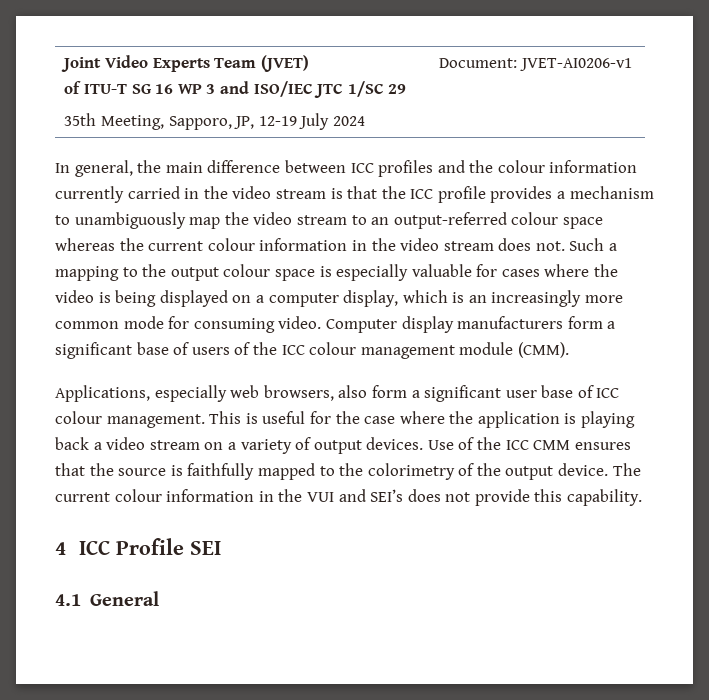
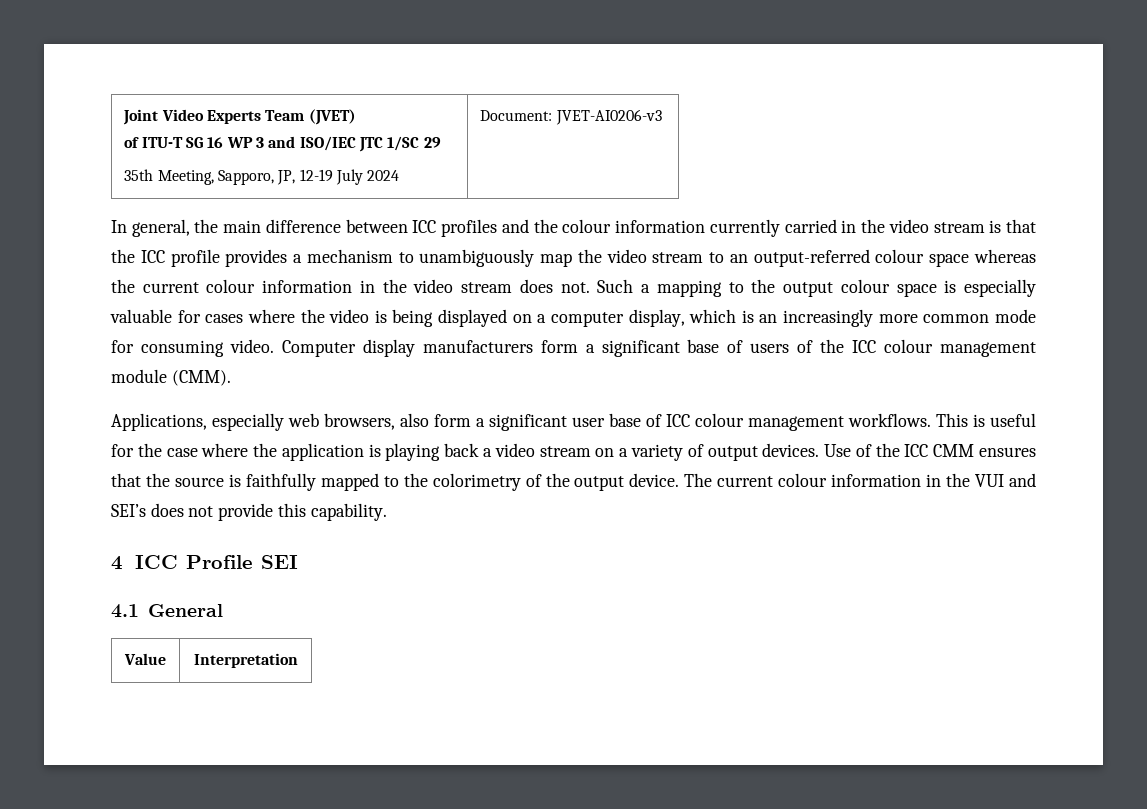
  Joint Video Experts Team (JVET)
  of ITU-T SG 16 WP 3 and ISO/IEC JTC 1/SC 29
- 35th Meeting, Sapporo, JP, 12-19 July 2024 | Document: JVET-AI0206-v1
+ 35th Meeting, Sapporo, JP, 12-19 July 2024 | Document: JVET-AI0206-v3
- Applications, especially web browsers, also form a significant user base of ICC colour management.
+ Applications, especially web browsers, also form a significant user base of ICC colour management workflows.
+ Value | Interpretation

